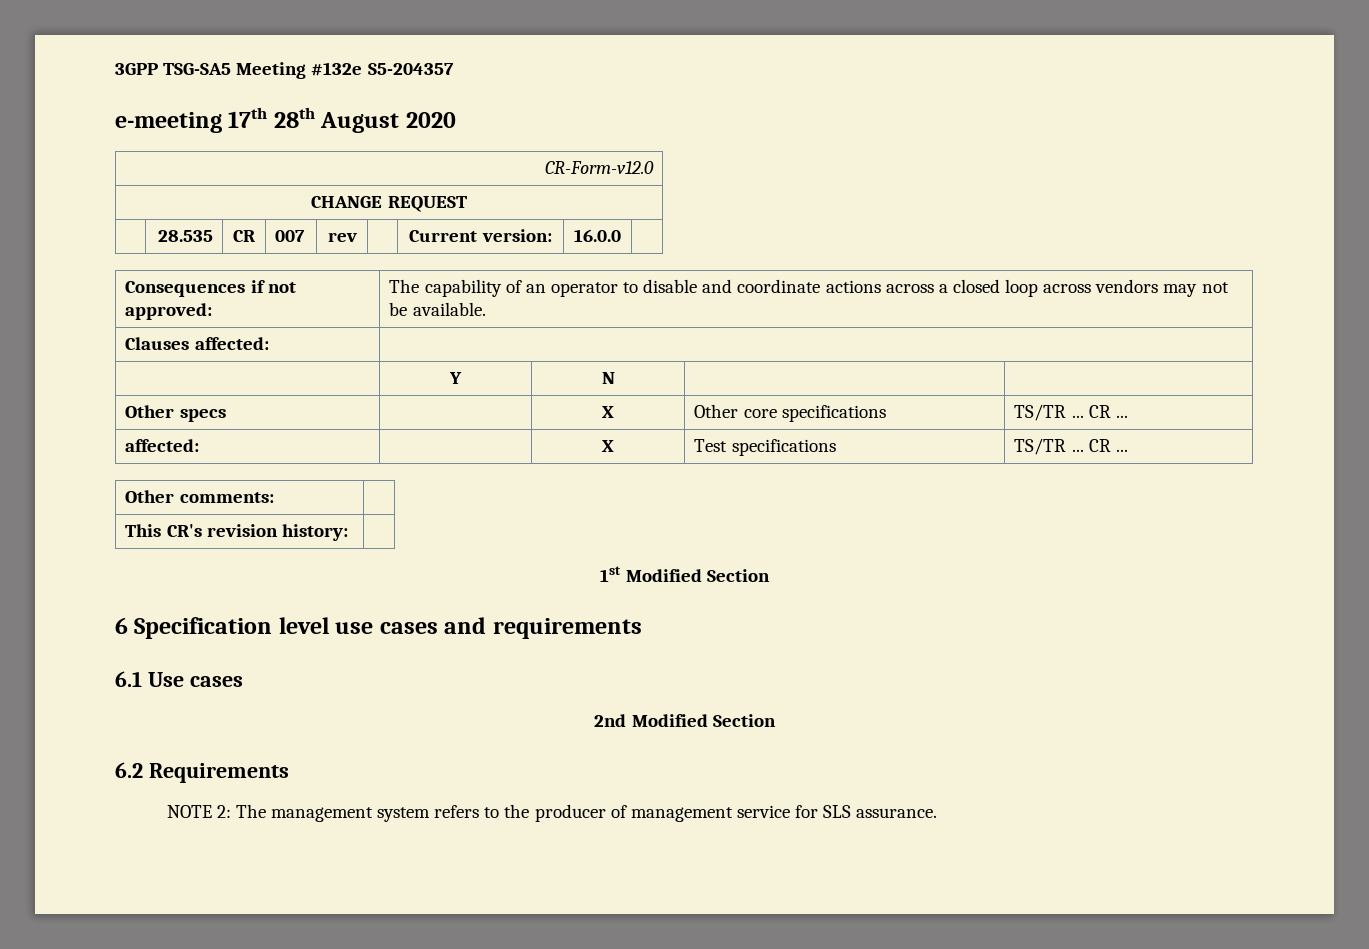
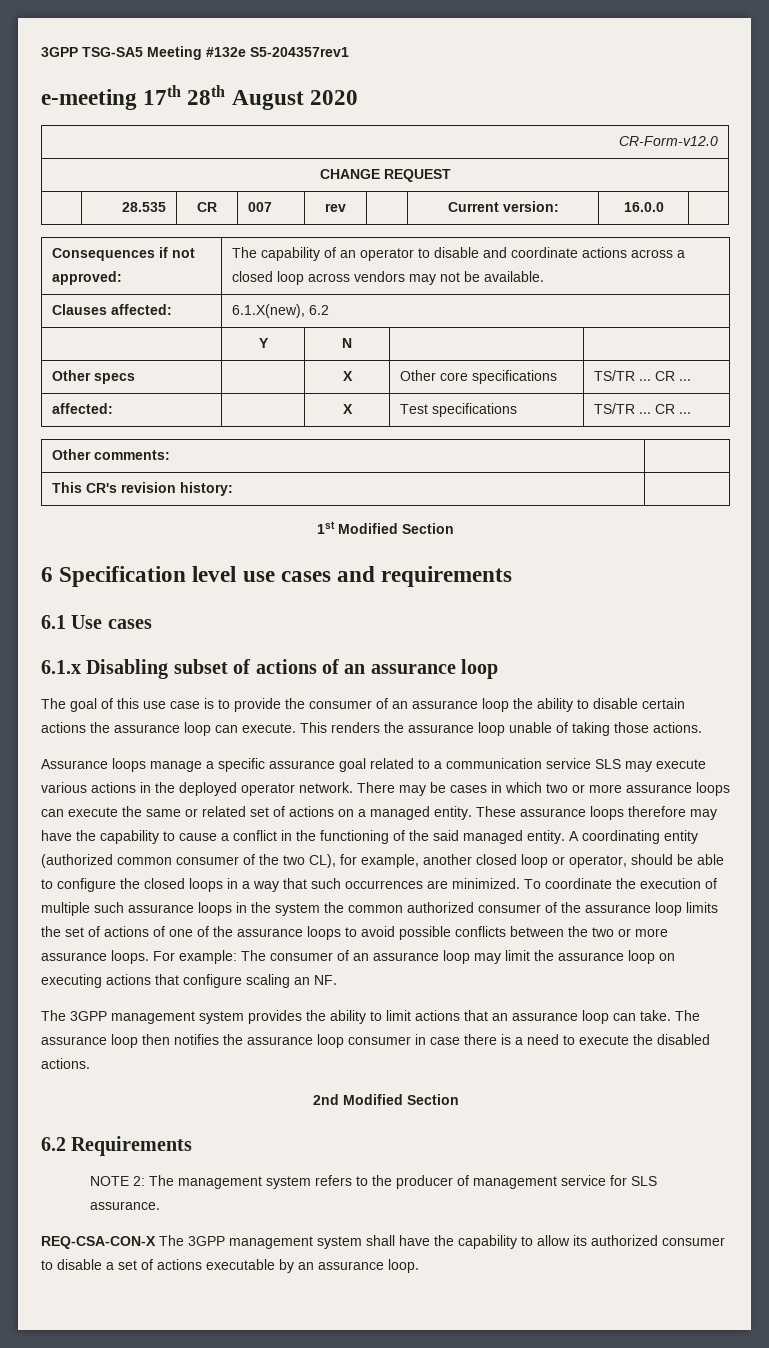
- 3GPP TSG-SA5 Meeting #132e S5-204357
+ 3GPP TSG-SA5 Meeting #132e S5-204357rev1
- Clauses affected: |
+ Clauses affected: | 6.1.X(new), 6.2
+ 6.1.x Disabling subset of actions of an assurance loop
+ The goal of this use case is to provide the consumer of an assurance loop the ability to disable certain actions the assurance loop can execute. This renders the assurance loop unable of taking those actions.
+ Assurance loops manage a specific assurance goal related to a communication service SLS may execute various actions in the deployed operator network. There may be cases in which two or more assurance loops can execute the same or related set of actions on a managed entity. These assurance loops therefore may have the capability to cause a conflict in the functioning of the said managed entity. A coordinating entity (authorized common consumer of the two CL), for example, another closed loop or operator, should be able to configure the closed loops in a way that such occurrences are minimized. To coordinate the execution of multiple such assurance loops in the system the common authorized consumer of the assurance loop limits the set of actions of one of the assurance loops to avoid possible conflicts between the two or more assurance loops. For example: The consumer of an assurance loop may limit the assurance loop on executing actions that configure scaling an NF.
+ The 3GPP management system provides the ability to limit actions that an assurance loop can take. The assurance loop then notifies the assurance loop consumer in case there is a need to execute the disabled actions.
+ REQ-CSA-CON-X The 3GPP management system shall have the capability to allow its authorized consumer to disable a set of actions executable by an assurance loop.

